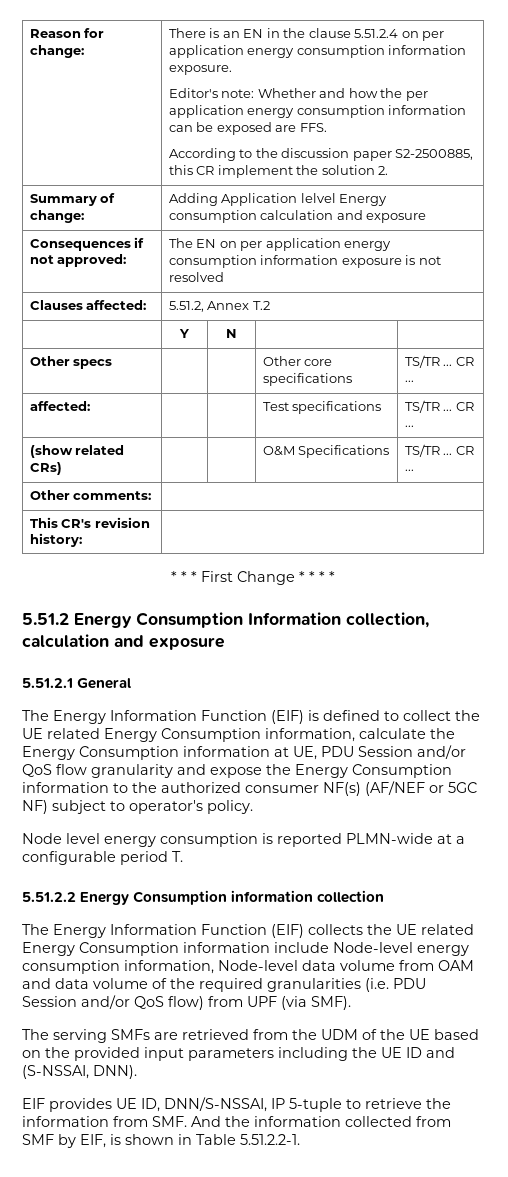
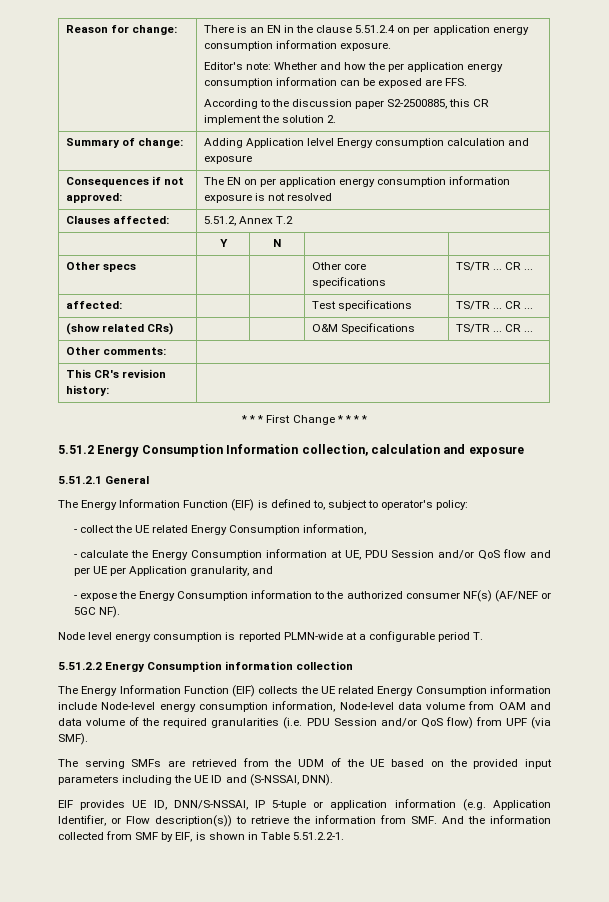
- The Energy Information Function (EIF) is defined to collect the UE related Energy Consumption information, calculate the Energy Consumption information at UE, PDU Session and/or QoS flow granularity and expose the Energy Consumption information to the authorized consumer NF(s) (AF/NEF or 5GC NF) subject to operator's policy.
+ The Energy Information Function (EIF) is defined to, subject to operator's policy:
+ - collect the UE related Energy Consumption information,
+ - calculate the Energy Consumption information at UE, PDU Session and/or QoS flow and per UE per Application granularity, and
+ - expose the Energy Consumption information to the authorized consumer NF(s) (AF/NEF or 5GC NF).
- EIF provides UE ID, DNN/S-NSSAI, IP 5-tuple to retrieve the information from SMF. And the information collected from SMF by EIF, is shown in Table 5.51.2.2-1.
+ EIF provides UE ID, DNN/S-NSSAI, IP 5-tuple or application information (e.g. Application Identifier, or Flow description(s)) to retrieve the information from SMF. And the information collected from SMF by EIF, is shown in Table 5.51.2.2-1.

